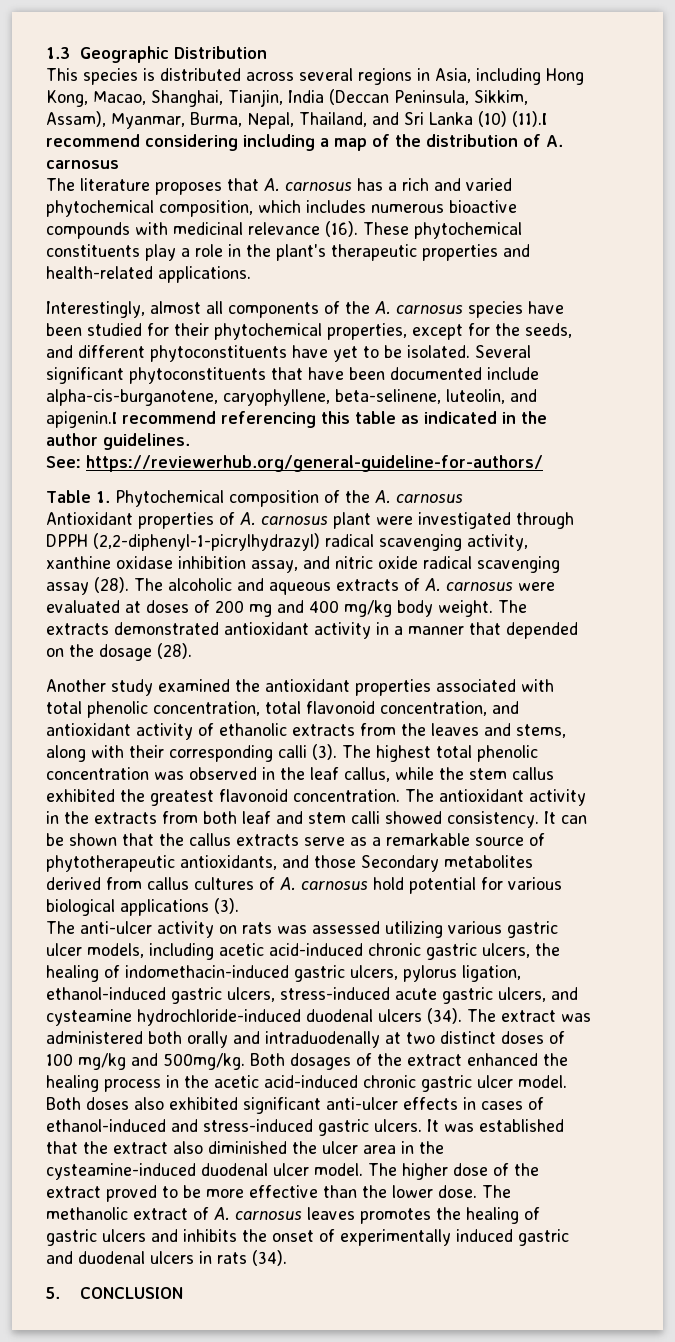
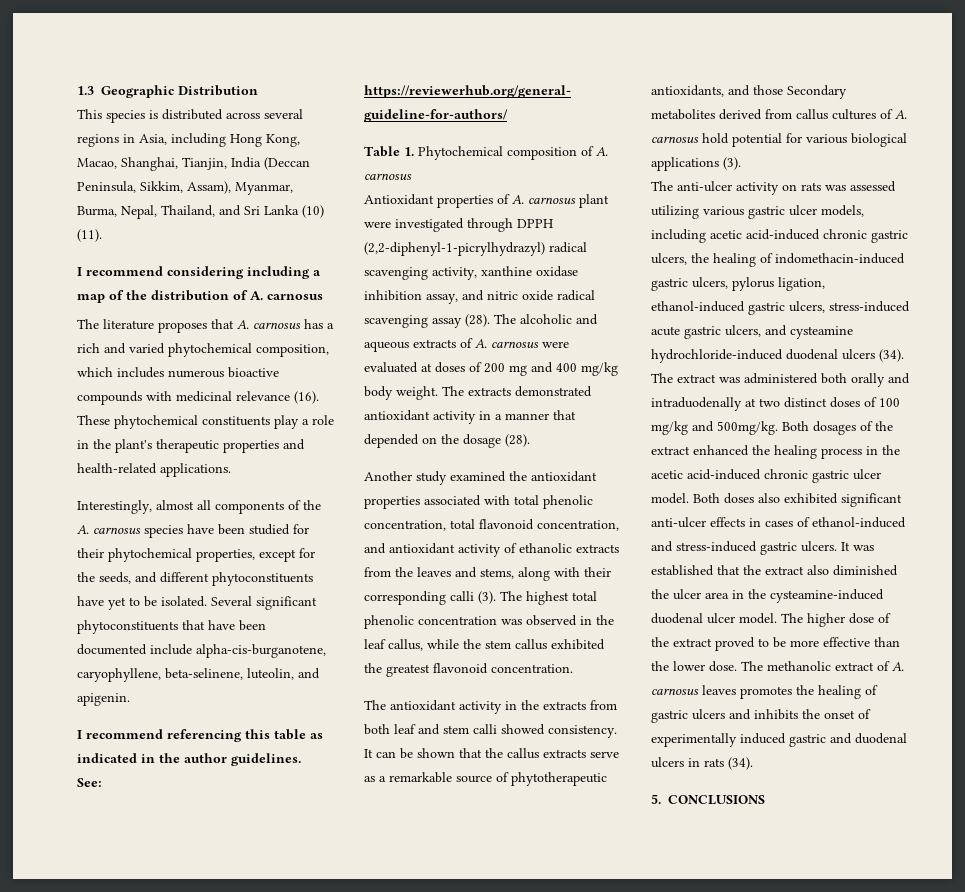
- This species is distributed across several regions in Asia, including Hong Kong, Macao, Shanghai, Tianjin, India (Deccan Peninsula, Sikkim, Assam), Myanmar, Burma, Nepal, Thailand, and Sri Lanka (10) (11).I recommend considering including a map of the distribution of A. carnosus
+ This species is distributed across several regions in Asia, including Hong Kong, Macao, Shanghai, Tianjin, India (Deccan Peninsula, Sikkim, Assam), Myanmar, Burma, Nepal, Thailand, and Sri Lanka (10) (11).
+ I recommend considering including a map of the distribution of A. carnosus
- Several significant phytoconstituents that have been documented include alpha-cis-burganotene, caryophyllene, beta-selinene, luteolin, and apigenin.I recommend referencing this table as indicated in the author guidelines.
+ Several significant phytoconstituents that have been documented include alpha-cis-burganotene, caryophyllene, beta-selinene, luteolin, and apigenin.
+ I recommend referencing this table as indicated in the author guidelines.
- Table 1. Phytochemical composition of the A. carnosus
+ Table 1. Phytochemical composition of A. carnosus
- The highest total phenolic concentration was observed in the leaf callus, while the stem callus exhibited the greatest flavonoid concentration. The antioxidant activity in the extracts from both leaf and stem calli showed consistency.
+ The highest total phenolic concentration was observed in the leaf callus, while the stem callus exhibited the greatest flavonoid concentration.
+ The antioxidant activity in the extracts from both leaf and stem calli showed consistency.
- 5. CONCLUSION
+ 5. CONCLUSIONS

